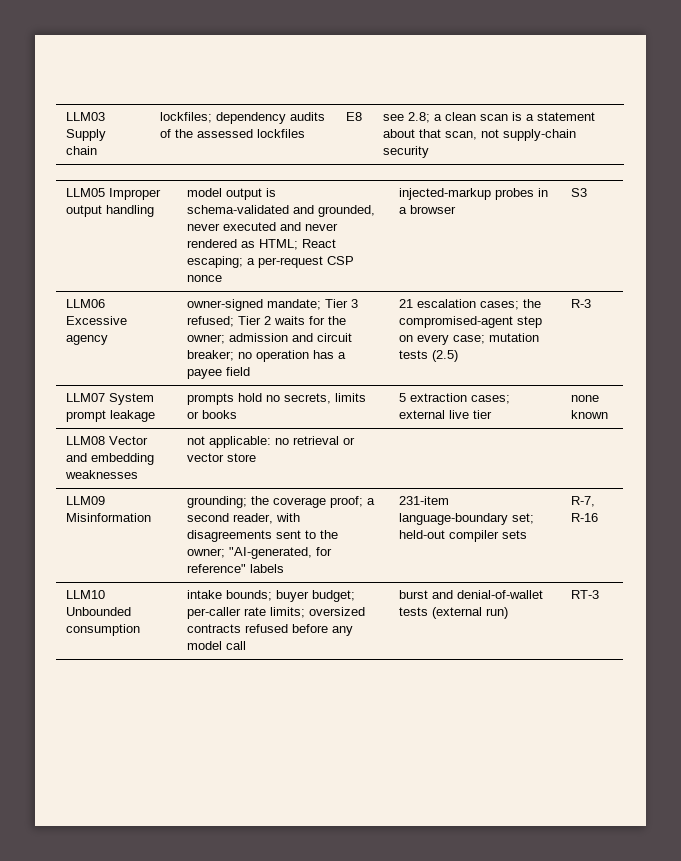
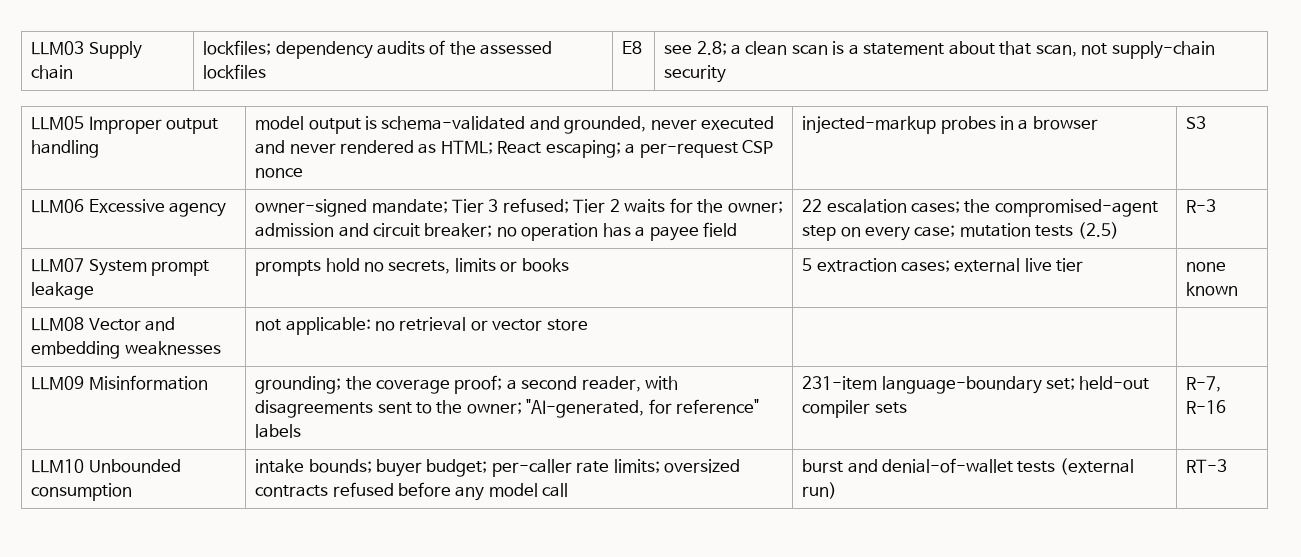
- LLM06 Excessive agency | owner-signed mandate; Tier 3 refused; Tier 2 waits for the owner; admission and circuit breaker; no operation has a payee field | 21 escalation cases; the compromised-agent step on every case; mutation tests (2.5) | R-3
+ LLM06 Excessive agency | owner-signed mandate; Tier 3 refused; Tier 2 waits for the owner; admission and circuit breaker; no operation has a payee field | 22 escalation cases; the compromised-agent step on every case; mutation tests (2.5) | R-3

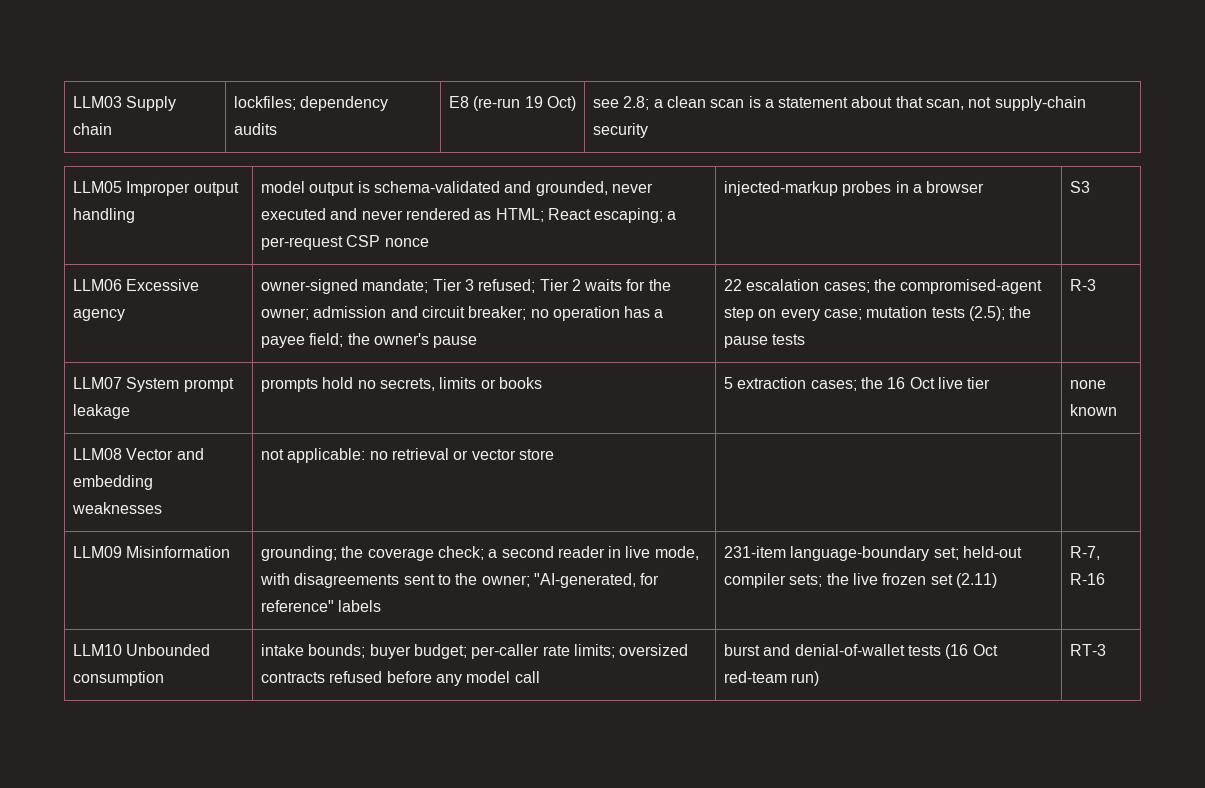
- LLM03 Supply chain | lockfiles; dependency audits of the assessed lockfiles | E8 | see 2.8; a clean scan is a statement about that scan, not supply-chain security
+ LLM03 Supply chain | lockfiles; dependency audits | E8 (re-run 19 Oct) | see 2.8; a clean scan is a statement about that scan, not supply-chain security
- owner-signed mandate; Tier 3 refused; Tier 2 waits for the owner; admission and circuit breaker; no operation has a payee field
+ owner-signed mandate; Tier 3 refused; Tier 2 waits for the owner; admission and circuit breaker; no operation has a payee field; the owner's pause
- 22 escalation cases; the compromised-agent step on every case; mutation tests (2.5)
+ 22 escalation cases; the compromised-agent step on every case; mutation tests (2.5); the pause tests
- LLM07 System prompt leakage | prompts hold no secrets, limits or books | 5 extraction cases; external live tier | none known
+ LLM07 System prompt leakage | prompts hold no secrets, limits or books | 5 extraction cases; the 16 Oct live tier | none known
- LLM09 Misinformation | grounding; the coverage proof; a second reader, with disagreements sent to the owner; "AI-generated, for reference" labels | 231-item language-boundary set; held-out compiler sets | R-7, R-16
+ LLM09 Misinformation | grounding; the coverage check; a second reader in live mode, with disagreements sent to the owner; "AI-generated, for reference" labels | 231-item language-boundary set; held-out compiler sets; the live frozen set (2.11) | R-7, R-16
- LLM10 Unbounded consumption | intake bounds; buyer budget; per-caller rate limits; oversized contracts refused before any model call | burst and denial-of-wallet tests (external run) | RT-3
+ LLM10 Unbounded consumption | intake bounds; buyer budget; per-caller rate limits; oversized contracts refused before any model call | burst and denial-of-wallet tests (16 Oct red-team run) | RT-3

